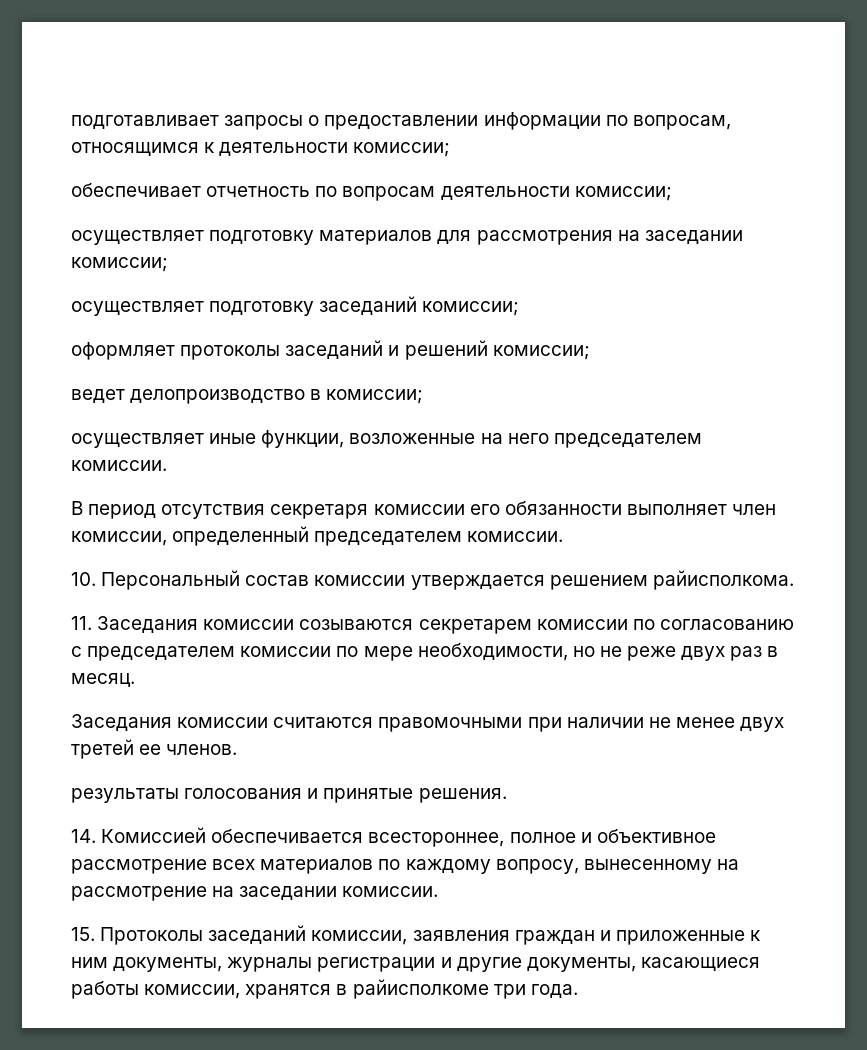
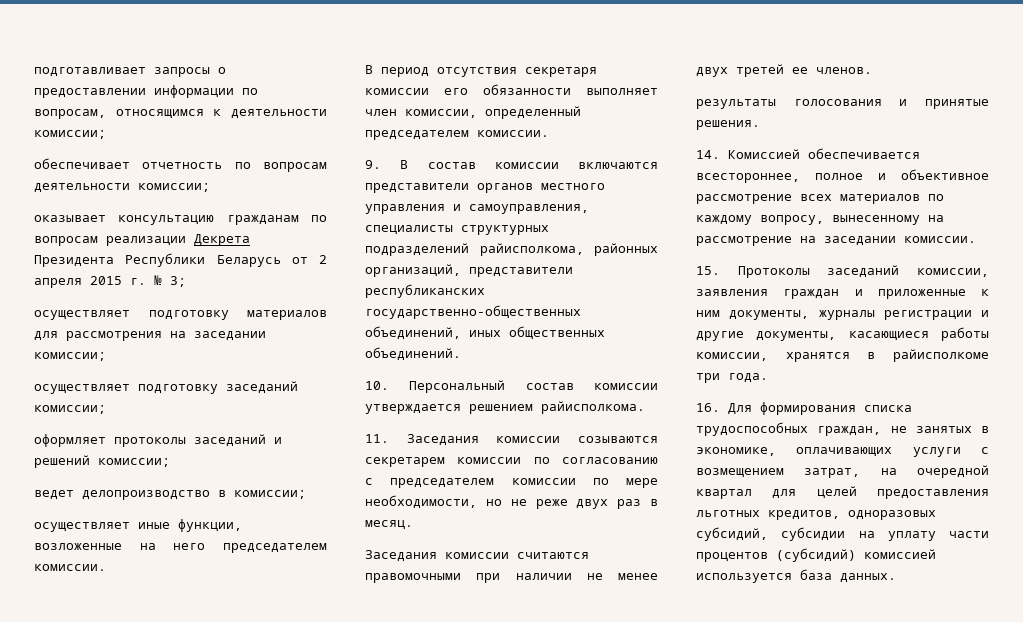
+ оказывает консультацию гражданам по вопросам реализации Декрета Президента Республики Беларусь от 2 апреля 2015 г. № 3;
+ 9. В состав комиссии включаются представители органов местного управления и самоуправления, специалисты структурных подразделений райисполкома, районных организаций, представители республиканских государственно-общественных объединений, иных общественных объединений.
+ 16. Для формирования списка трудоспособных граждан, не занятых в экономике, оплачивающих услуги с возмещением затрат, на очередной квартал для целей предоставления льготных кредитов, одноразовых субсидий, субсидии на уплату части процентов (субсидий) комиссией используется база данных.

